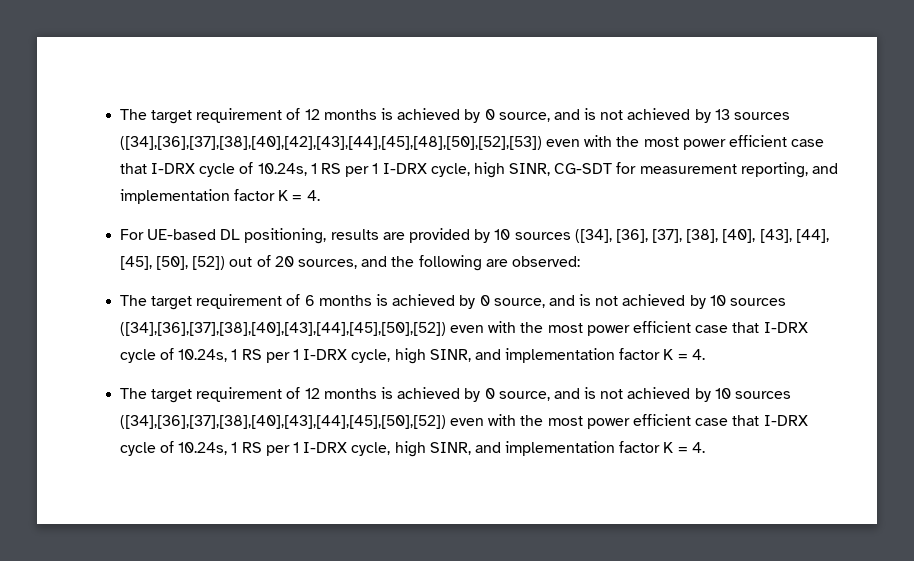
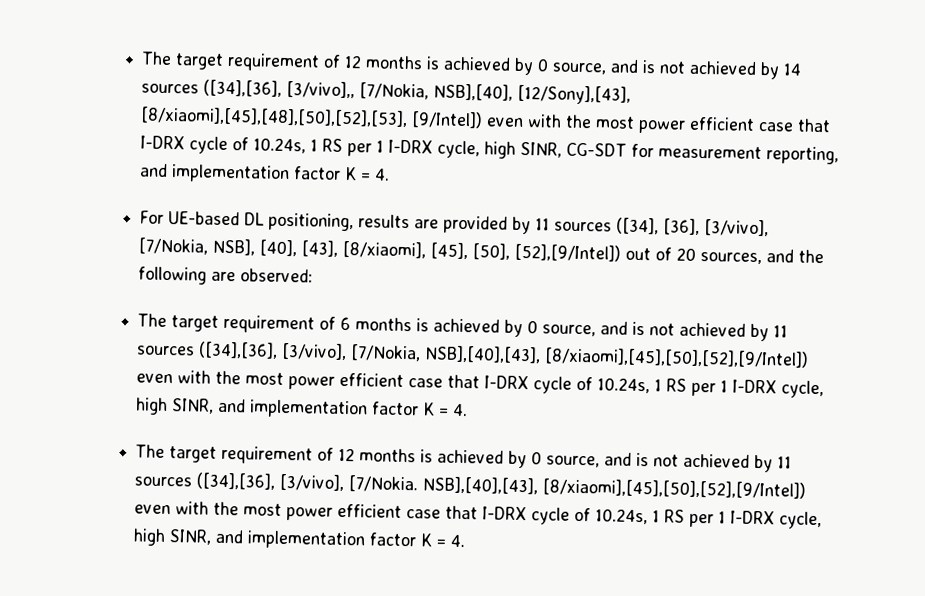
- The target requirement of 12 months is achieved by 0 source, and is not achieved by 13 sources ([34],[36],[37],[38],[40],[42],[43],[44],[45],[48],[50],[52],[53]) even with the most power efficient case that I-DRX cycle of 10.24s, 1 RS per 1 I-DRX cycle, high SINR, CG-SDT for measurement reporting, and implementation factor K = 4.
+ The target requirement of 12 months is achieved by 0 source, and is not achieved by 14 sources ([34],[36], [3/vivo],, [7/Nokia, NSB],[40], [12/Sony],[43], [8/xiaomi],[45],[48],[50],[52],[53], [9/Intel]) even with the most power efficient case that I-DRX cycle of 10.24s, 1 RS per 1 I-DRX cycle, high SINR, CG-SDT for measurement reporting, and implementation factor K = 4.
- For UE-based DL positioning, results are provided by 10 sources ([34], [36], [37], [38], [40], [43], [44], [45], [50], [52]) out of 20 sources, and the following are observed:
+ For UE-based DL positioning, results are provided by 11 sources ([34], [36], [3/vivo], [7/Nokia, NSB], [40], [43], [8/xiaomi], [45], [50], [52],[9/Intel]) out of 20 sources, and the following are observed:
- The target requirement of 6 months is achieved by 0 source, and is not achieved by 10 sources ([34],[36],[37],[38],[40],[43],[44],[45],[50],[52]) even with the most power efficient case that I-DRX cycle of 10.24s, 1 RS per 1 I-DRX cycle, high SINR, and implementation factor K = 4.
+ The target requirement of 6 months is achieved by 0 source, and is not achieved by 11 sources ([34],[36], [3/vivo], [7/Nokia, NSB],[40],[43], [8/xiaomi],[45],[50],[52],[9/Intel]) even with the most power efficient case that I-DRX cycle of 10.24s, 1 RS per 1 I-DRX cycle, high SINR, and implementation factor K = 4.
- The target requirement of 12 months is achieved by 0 source, and is not achieved by 10 sources ([34],[36],[37],[38],[40],[43],[44],[45],[50],[52]) even with the most power efficient case that I-DRX cycle of 10.24s, 1 RS per 1 I-DRX cycle, high SINR, and implementation factor K = 4.
+ The target requirement of 12 months is achieved by 0 source, and is not achieved by 11 sources ([34],[36], [3/vivo], [7/Nokia. NSB],[40],[43], [8/xiaomi],[45],[50],[52],[9/Intel]) even with the most power efficient case that I-DRX cycle of 10.24s, 1 RS per 1 I-DRX cycle, high SINR, and implementation factor K = 4.

